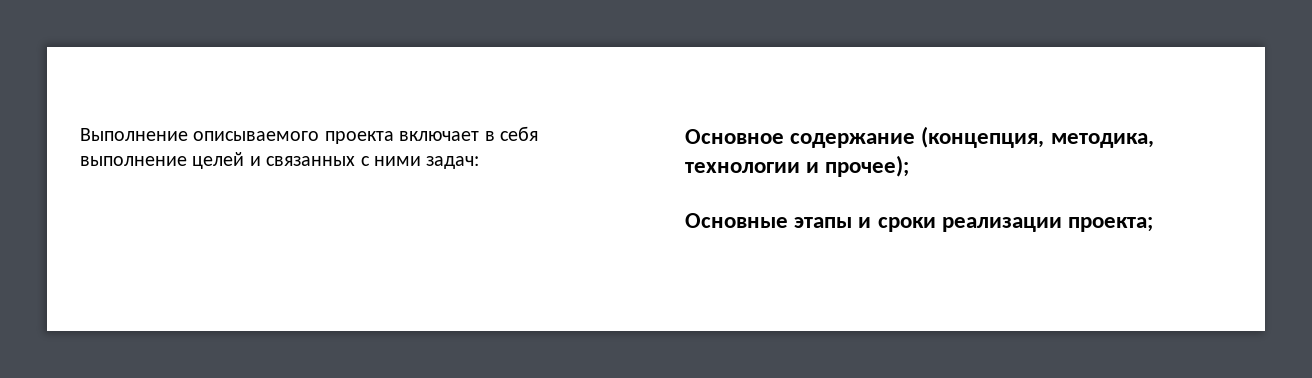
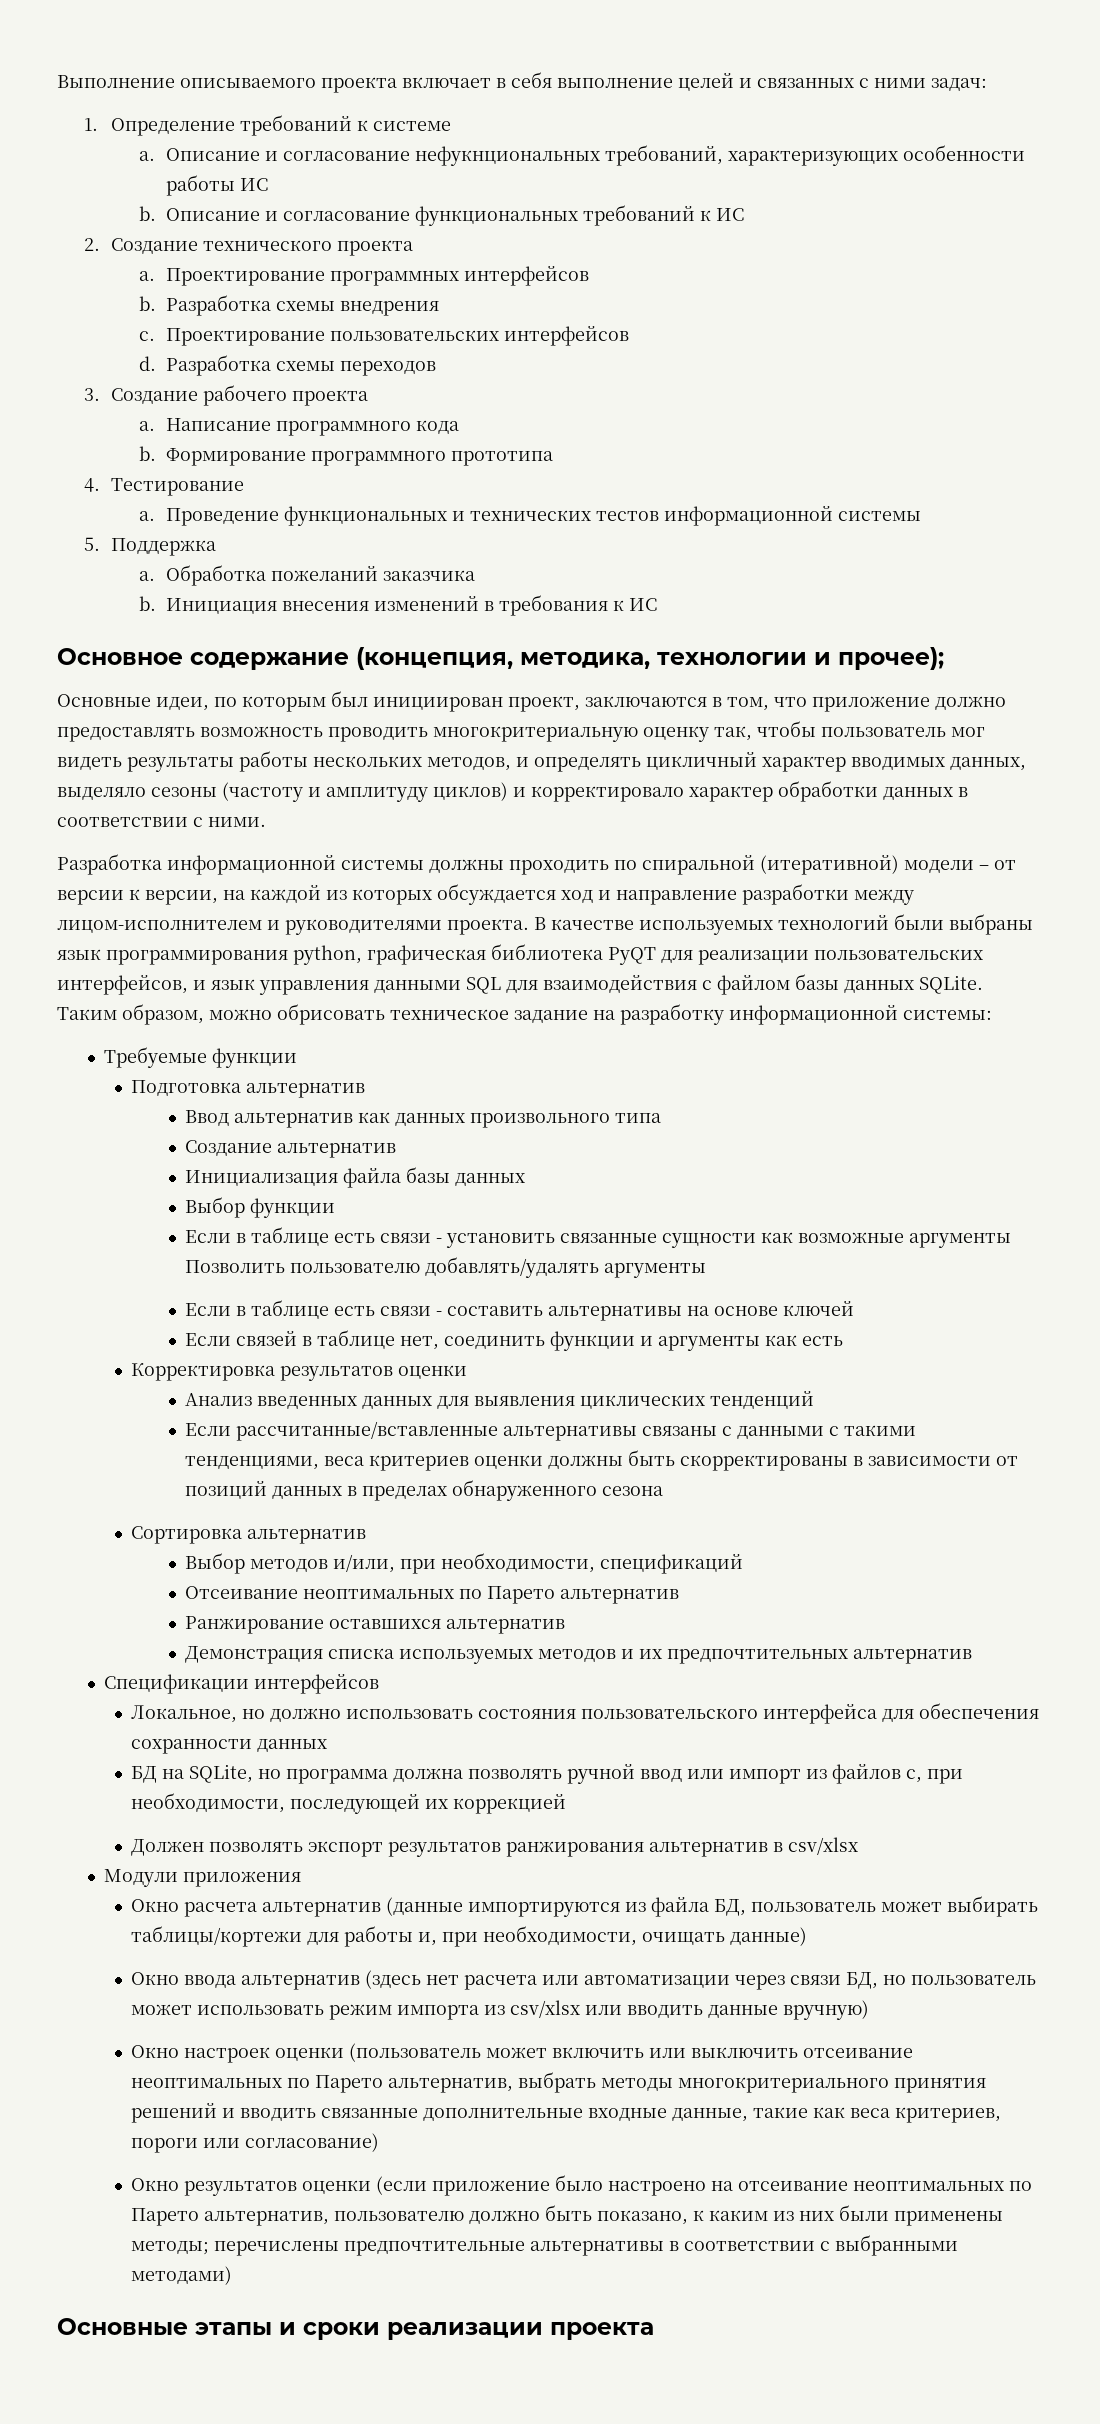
+ 1. Определение требований к системе
+ a. Описание и согласование нефукнциональных требований, характеризующих особенности работы ИС
+ b. Описание и согласование функциональных требований к ИС
+ 2. Создание технического проекта
+ a. Проектирование программных интерфейсов
+ b. Разработка схемы внедрения
+ c. Проектирование пользовательских интерфейсов
+ d. Разработка схемы переходов
+ 3. Создание рабочего проекта
+ a. Написание программного кода
+ b. Формирование программного прототипа
+ 4. Тестирование
+ a. Проведение функциональных и технических тестов информационной системы
+ 5. Поддержка
+ a. Обработка пожеланий заказчика
+ b. Инициация внесения изменений в требования к ИС
+ Основные идеи, по которым был инициирован проект, заключаются в том, что приложение должно предоставлять возможность проводить многокритериальную оценку так, чтобы пользователь мог видеть результаты работы нескольких методов, и определять цикличный характер вводимых данных, выделяло сезоны (частоту и амплитуду циклов) и корректировало характер обработки данных в соответствии с ними.
+ Разработка информационной системы должны проходить по спиральной (итеративной) модели – от версии к версии, на каждой из которых обсуждается ход и направление разработки между лицом-исполнителем и руководителями проекта. В качестве используемых технологий были выбраны язык программирования python, графическая библиотека PyQT для реализации пользовательских интерфейсов, и язык управления данными SQL для взаимодействия с файлом базы данных SQLite. Таким образом, можно обрисовать техническое задание на разработку информационной системы:
+ Требуемые функции
+ Подготовка альтернатив
+ Ввод альтернатив как данных произвольного типа
+ Создание альтернатив
+ Инициализация файла базы данных
+ Выбор функции
+ Если в таблице есть связи - установить связанные сущности как возможные аргументы Позволить пользователю добавлять/удалять аргументы
+ Если в таблице есть связи - составить альтернативы на основе ключей
+ Если связей в таблице нет, соединить функции и аргументы как есть
+ Корректировка результатов оценки
+ Анализ введенных данных для выявления циклических тенденций
+ Если рассчитанные/вставленные альтернативы связаны с данными с такими тенденциями, веса критериев оценки должны быть скорректированы в зависимости от позиций данных в пределах обнаруженного сезона
+ Сортировка альтернатив
+ Выбор методов и/или, при необходимости, спецификаций
+ Отсеивание неоптимальных по Парето альтернатив
+ Ранжирование оставшихся альтернатив
+ Демонстрация списка используемых методов и их предпочтительных альтернатив
+ Спецификации интерфейсов
+ Локальное, но должно использовать состояния пользовательского интерфейса для обеспечения сохранности данных
+ БД на SQLite, но программа должна позволять ручной ввод или импорт из файлов с, при необходимости, последующей их коррекцией
+ Должен позволять экспорт результатов ранжирования альтернатив в csv/xlsx
+ Модули приложения
+ Окно расчета альтернатив (данные импортируются из файла БД, пользователь может выбирать таблицы/кортежи для работы и, при необходимости, очищать данные)
+ Окно ввода альтернатив (здесь нет расчета или автоматизации через связи БД, но пользователь может использовать режим импорта из csv/xlsx или вводить данные вручную)
+ Окно настроек оценки (пользователь может включить или выключить отсеивание неоптимальных по Парето альтернатив, выбрать методы многокритериального принятия решений и вводить связанные дополнительные входные данные, такие как веса критериев, пороги или согласование)
+ Окно результатов оценки (если приложение было настроено на отсеивание неоптимальных по Парето альтернатив, пользователю должно быть показано, к каким из них были применены методы; перечислены предпочтительные альтернативы в соответствии с выбранными методами)
- Основные этапы и сроки реализации проекта;
+ Основные этапы и сроки реализации проекта

